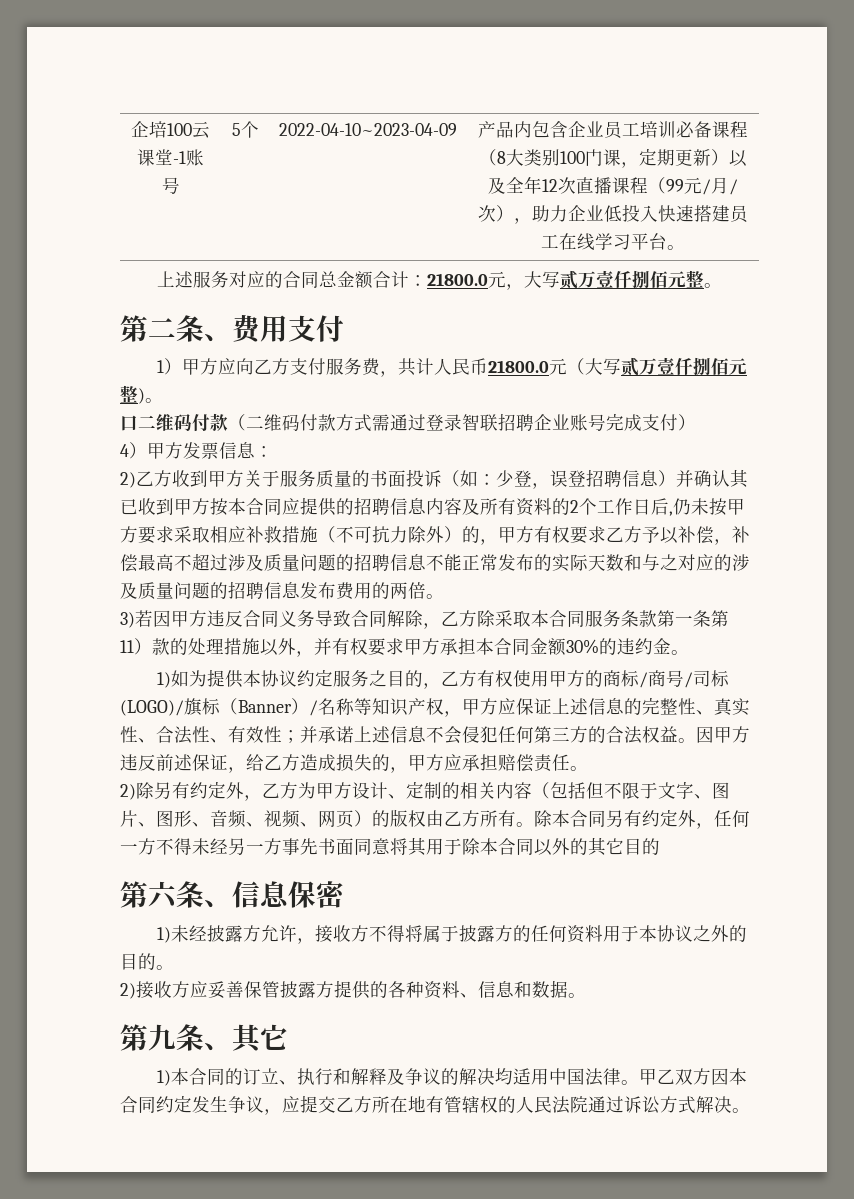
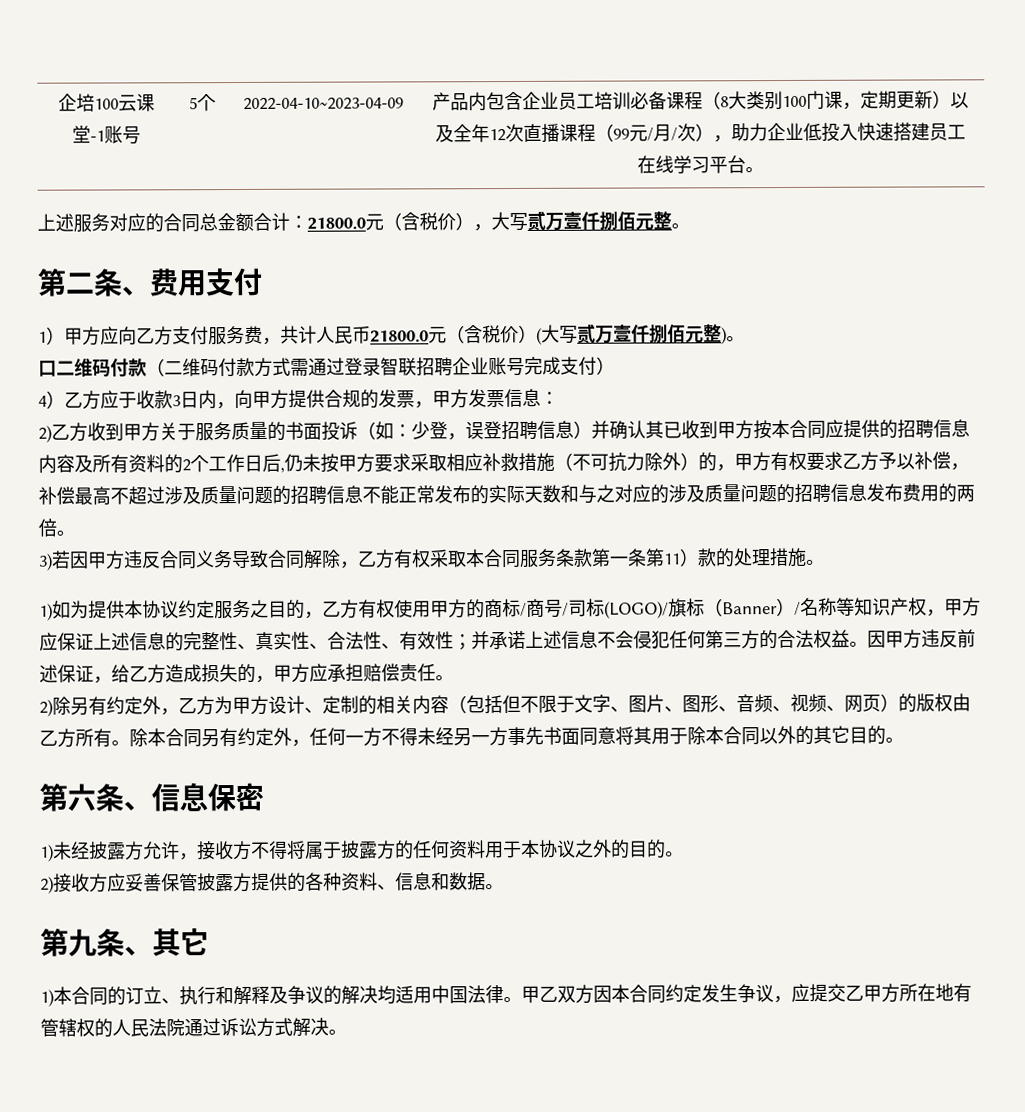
- 上述服务对应的合同总金额合计：21800.0元，大写贰万壹仟捌佰元整。
+ 上述服务对应的合同总金额合计：21800.0元（含税价），大写贰万壹仟捌佰元整。
- 1）甲方应向乙方支付服务费，共计人民币21800.0元（大写贰万壹仟捌佰元整)。
+ 1）甲方应向乙方支付服务费，共计人民币21800.0元（含税价）(大写贰万壹仟捌佰元整)。
- 4）甲方发票信息：
+ 4）乙方应于收款3日内，向甲方提供合规的发票，甲方发票信息：
- 3)若因甲方违反合同义务导致合同解除，乙方除采取本合同服务条款第一条第11）款的处理措施以外，并有权要求甲方承担本合同金额30%的违约金。
+ 3)若因甲方违反合同义务导致合同解除，乙方有权采取本合同服务条款第一条第11）款的处理措施。
- 除本合同另有约定外，任何一方不得未经另一方事先书面同意将其用于除本合同以外的其它目的
+ 除本合同另有约定外，任何一方不得未经另一方事先书面同意将其用于除本合同以外的其它目的。
- 甲乙双方因本合同约定发生争议，应提交乙方所在地有管辖权的人民法院通过诉讼方式解决。
+ 甲乙双方因本合同约定发生争议，应提交乙甲方所在地有管辖权的人民法院通过诉讼方式解决。

